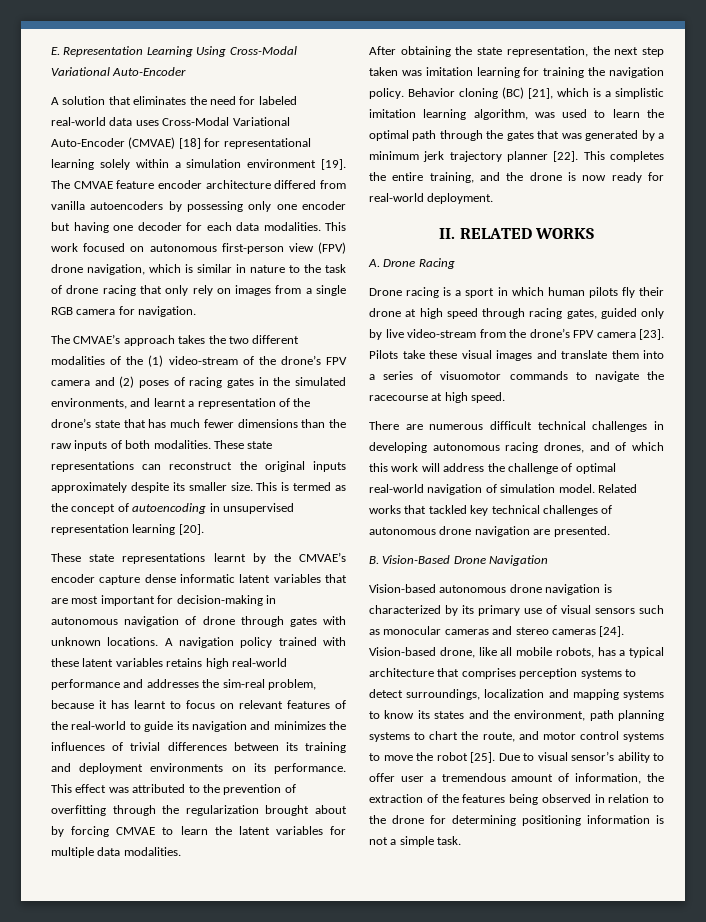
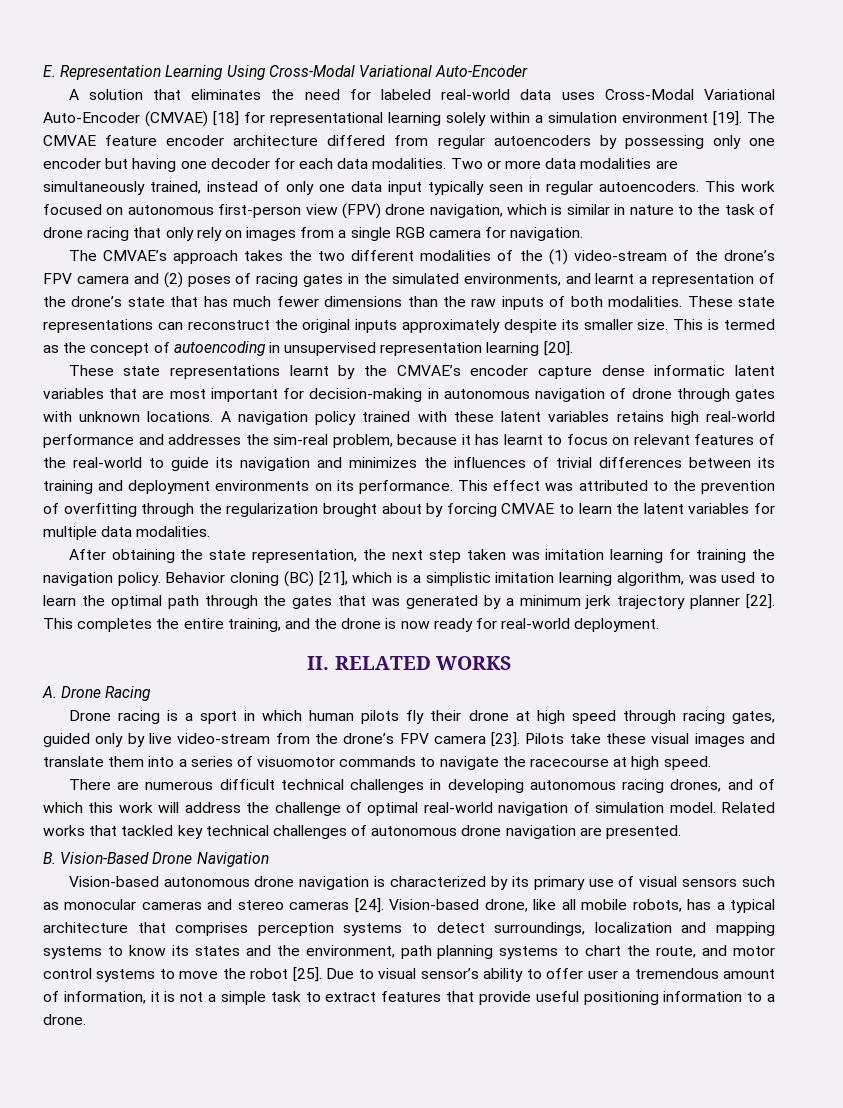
- The CMVAE feature encoder architecture differed from vanilla autoencoders by possessing only one encoder but having one decoder for each data modalities.
+ The CMVAE feature encoder architecture differed from regular autoencoders by possessing only one encoder but having one decoder for each data modalities.
+ Two or more data modalities are simultaneously trained, instead of only one data input typically seen in regular autoencoders.
- Due to visual sensor’s ability to offer user a tremendous amount of information, the extraction of the features being observed in relation to the drone for determining positioning information is not a simple task.
+ Due to visual sensor’s ability to offer user a tremendous amount of information, it is not a simple task to extract features that provide useful positioning information to a drone.

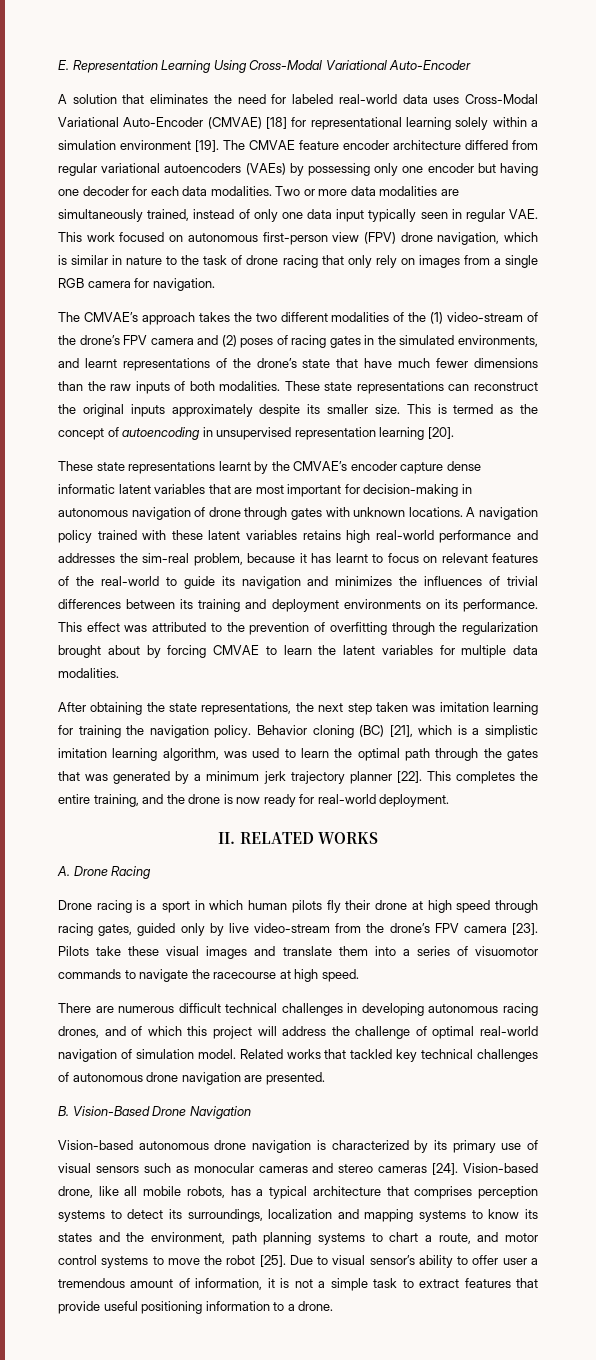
- The CMVAE feature encoder architecture differed from regular autoencoders by possessing only one encoder but having one decoder for each data modalities.
+ The CMVAE feature encoder architecture differed from regular variational autoencoders (VAEs) by possessing only one encoder but having one decoder for each data modalities.
- Two or more data modalities are simultaneously trained, instead of only one data input typically seen in regular autoencoders. This work focused on autonomous first-person view (FPV) drone navigation, which is similar in nature to the task of drone racing that only rely on images from a single RGB camera for navigation.
+ Two or more data modalities are simultaneously trained, instead of only one data input typically seen in regular VAE. This work focused on autonomous first-person view (FPV) drone navigation, which is similar in nature to the task of drone racing that only rely on images from a single RGB camera for navigation.
- The CMVAE’s approach takes the two different modalities of the (1) video-stream of the drone’s FPV camera and (2) poses of racing gates in the simulated environments, and learnt a representation of the drone’s state that has much fewer dimensions than the raw inputs of both modalities.
+ The CMVAE’s approach takes the two different modalities of the (1) video-stream of the drone’s FPV camera and (2) poses of racing gates in the simulated environments, and learnt representations of the drone’s state that have much fewer dimensions than the raw inputs of both modalities.
- After obtaining the state representation, the next step taken was imitation learning for training the navigation policy.
+ After obtaining the state representations, the next step taken was imitation learning for training the navigation policy.
- There are numerous difficult technical challenges in developing autonomous racing drones, and of which this work will address the challenge of optimal real-world navigation of simulation model.
+ There are numerous difficult technical challenges in developing autonomous racing drones, and of which this project will address the challenge of optimal real-world navigation of simulation model.
- Vision-based drone, like all mobile robots, has a typical architecture that comprises perception systems to detect surroundings, localization and mapping systems to know its states and the environment, path planning systems to chart the route, and motor control systems to move the robot [25].
+ Vision-based drone, like all mobile robots, has a typical architecture that comprises perception systems to detect its surroundings, localization and mapping systems to know its states and the environment, path planning systems to chart a route, and motor control systems to move the robot [25].

